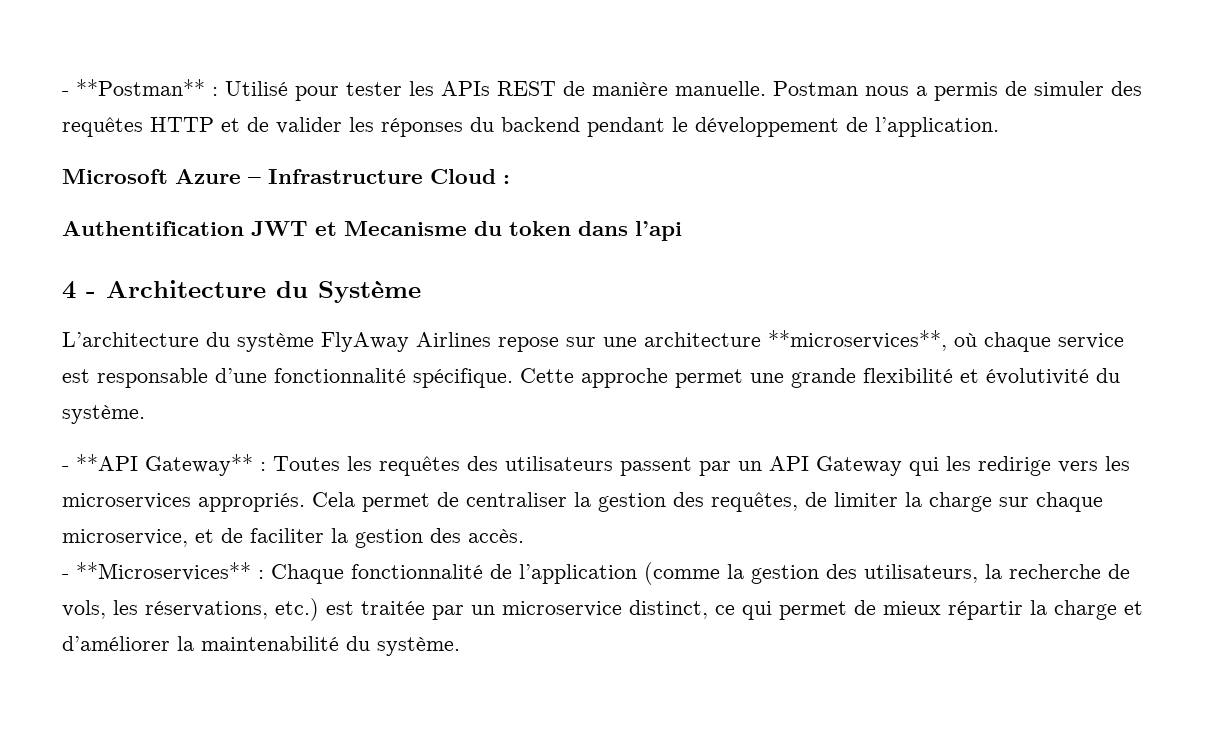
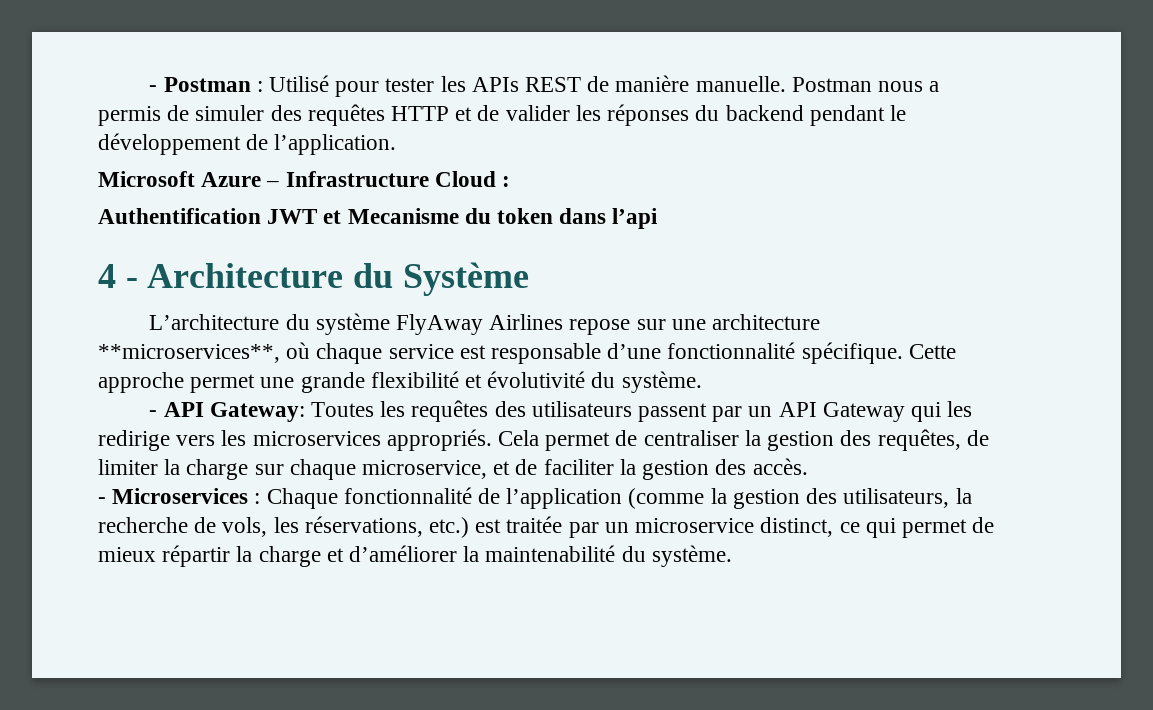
- - **Postman** : Utilisé pour tester les APIs REST de manière manuelle.
+ - Postman : Utilisé pour tester les APIs REST de manière manuelle.
- - **API Gateway** : Toutes les requêtes des utilisateurs passent par un API Gateway qui les redirige vers les microservices appropriés.
+ - API Gateway: Toutes les requêtes des utilisateurs passent par un API Gateway qui les redirige vers les microservices appropriés.
- - **Microservices** : Chaque fonctionnalité de l’application (comme la gestion des utilisateurs, la recherche de vols, les réservations, etc.) est traitée par un microservice distinct, ce qui permet de mieux répartir la charge et d’améliorer la maintenabilité du système.
+ - Microservices : Chaque fonctionnalité de l’application (comme la gestion des utilisateurs, la recherche de vols, les réservations, etc.) est traitée par un microservice distinct, ce qui permet de mieux répartir la charge et d’améliorer la maintenabilité du système.

